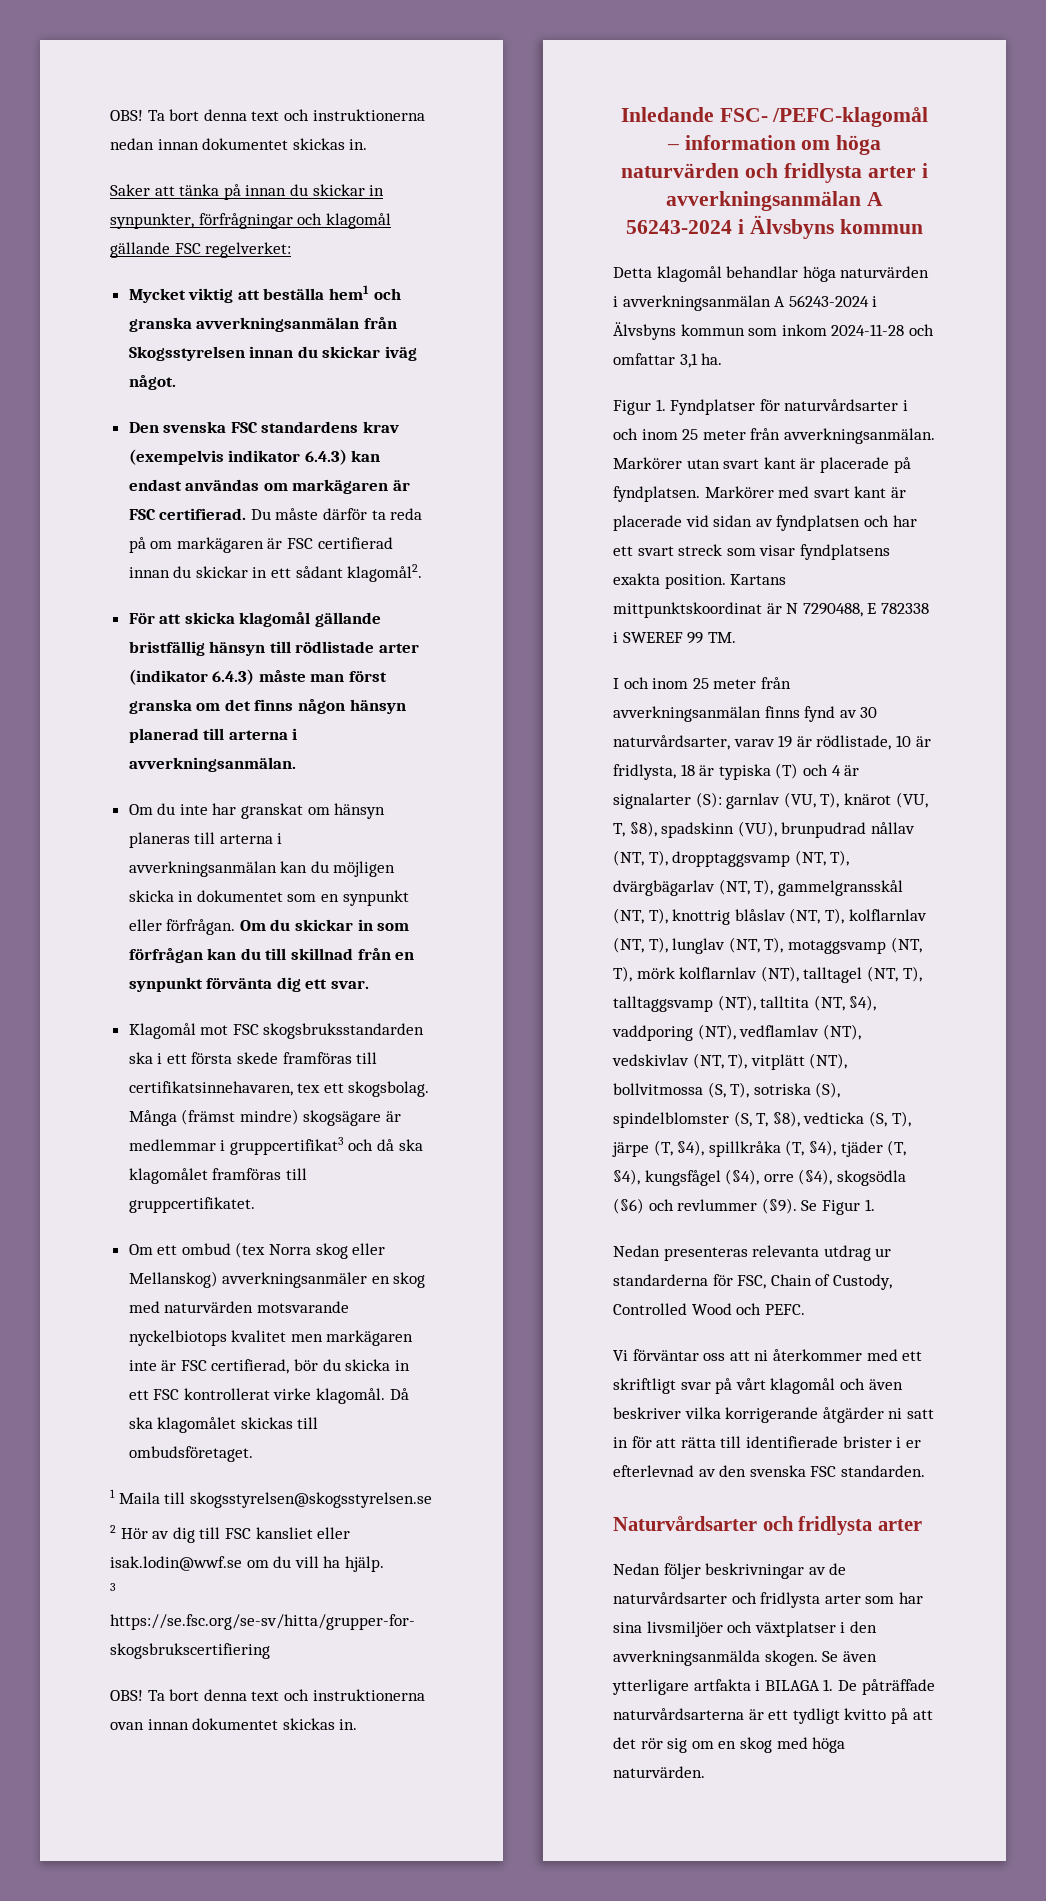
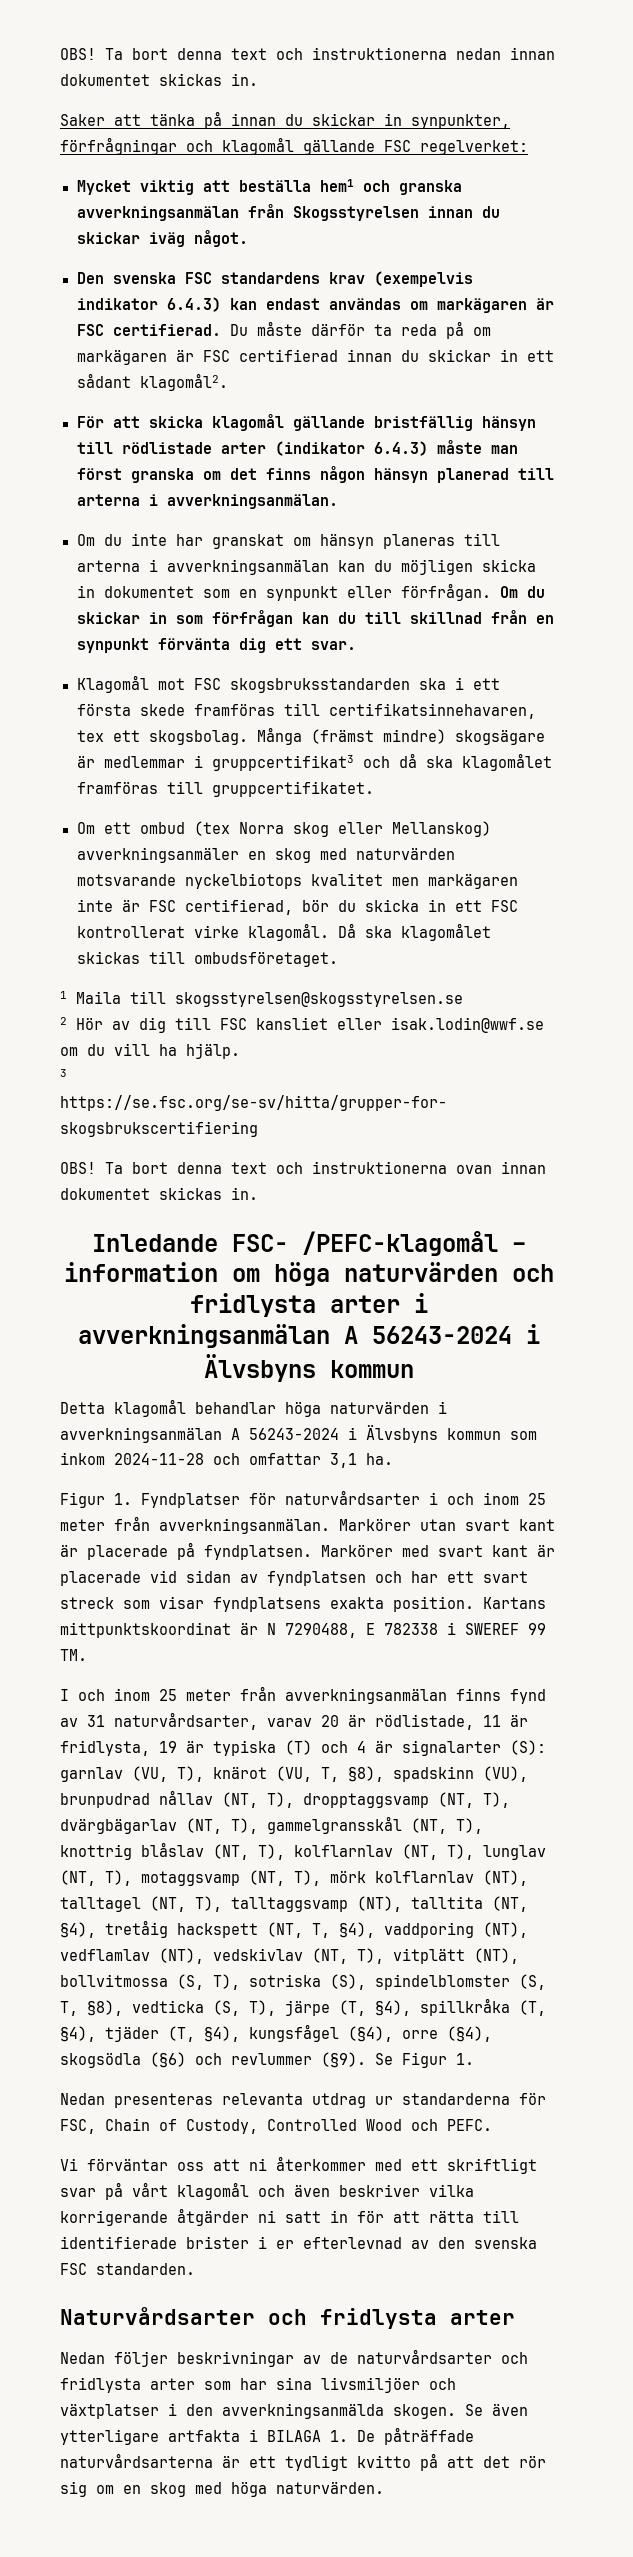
- I och inom 25 meter från avverkningsanmälan finns fynd av 30 naturvårdsarter, varav 19 är rödlistade, 10 är fridlysta, 18 är typiska (T) och 4 är signalarter (S):
+ I och inom 25 meter från avverkningsanmälan finns fynd av 31 naturvårdsarter, varav 20 är rödlistade, 11 är fridlysta, 19 är typiska (T) och 4 är signalarter (S):
- garnlav (VU, T), knärot (VU, T, §8), spadskinn (VU), brunpudrad nållav (NT, T), dropptaggsvamp (NT, T), dvärgbägarlav (NT, T), gammelgransskål (NT, T), knottrig blåslav (NT, T), kolflarnlav (NT, T), lunglav (NT, T), motaggsvamp (NT, T), mörk kolflarnlav (NT), talltagel (NT, T), talltaggsvamp (NT), talltita (NT, §4), vaddporing (NT), vedflamlav (NT), vedskivlav (NT, T), vitplätt (NT), bollvitmossa (S, T), sotriska (S), spindelblomster (S, T, §8), vedticka (S, T), järpe (T, §4), spillkråka (T, §4), tjäder (T, §4), kungsfågel (§4), orre (§4), skogsödla (§6) och revlummer (§9).
+ garnlav (VU, T), knärot (VU, T, §8), spadskinn (VU), brunpudrad nållav (NT, T), dropptaggsvamp (NT, T), dvärgbägarlav (NT, T), gammelgransskål (NT, T), knottrig blåslav (NT, T), kolflarnlav (NT, T), lunglav (NT, T), motaggsvamp (NT, T), mörk kolflarnlav (NT), talltagel (NT, T), talltaggsvamp (NT), talltita (NT, §4), tretåig hackspett (NT, T, §4), vaddporing (NT), vedflamlav (NT), vedskivlav (NT, T), vitplätt (NT), bollvitmossa (S, T), sotriska (S), spindelblomster (S, T, §8), vedticka (S, T), järpe (T, §4), spillkråka (T, §4), tjäder (T, §4), kungsfågel (§4), orre (§4), skogsödla (§6) och revlummer (§9).

